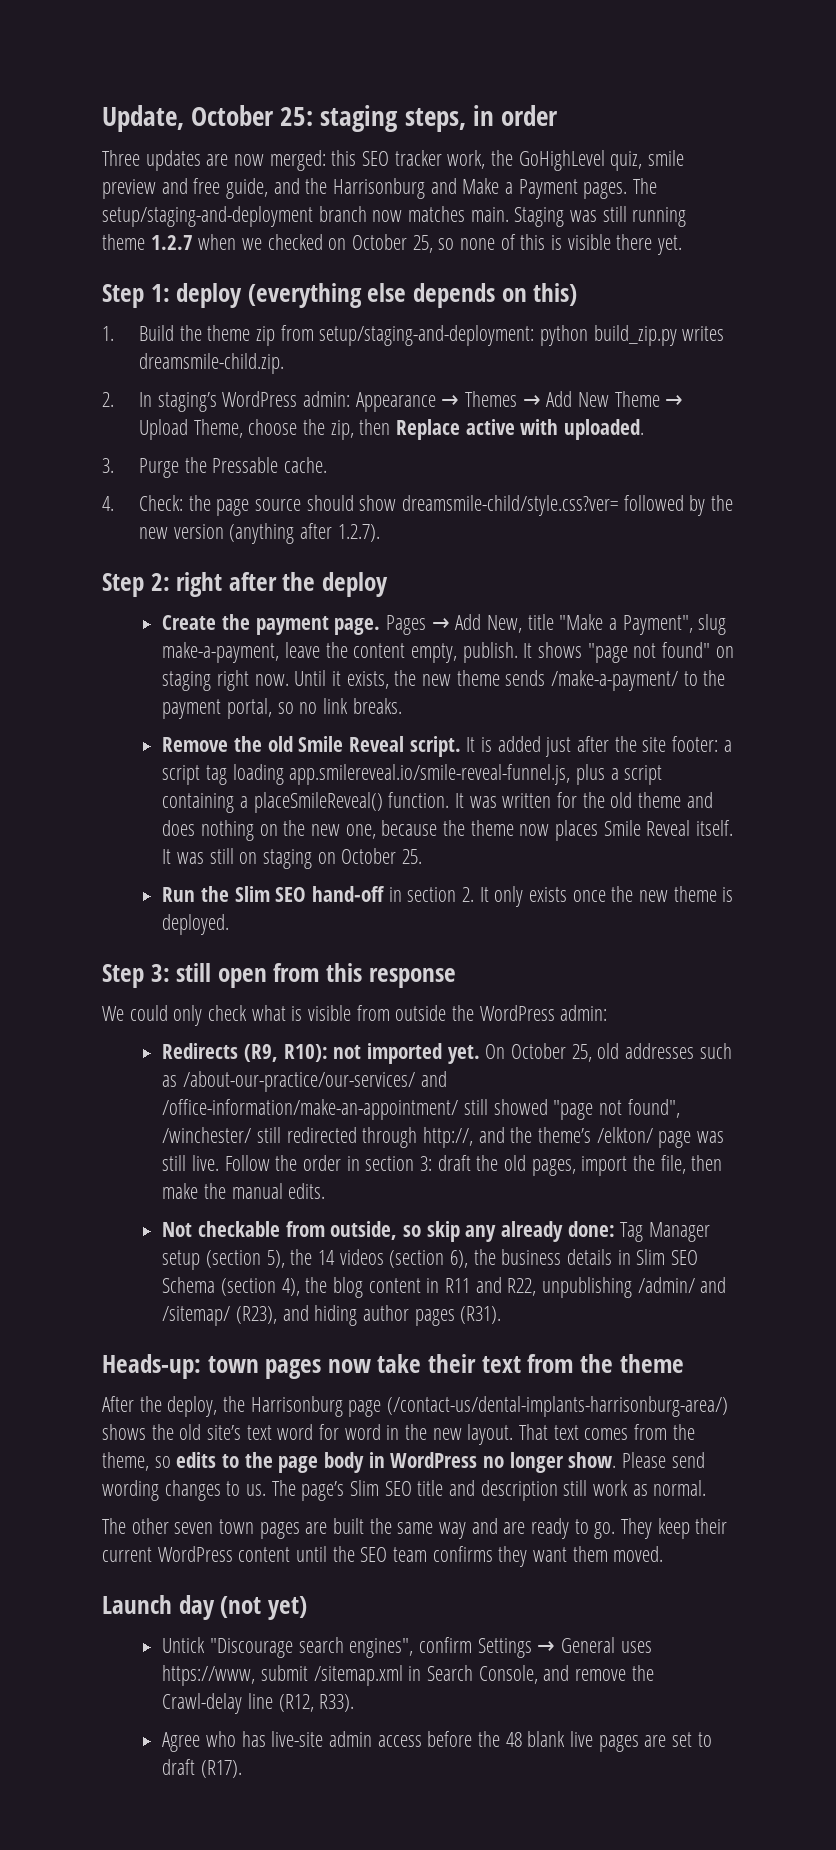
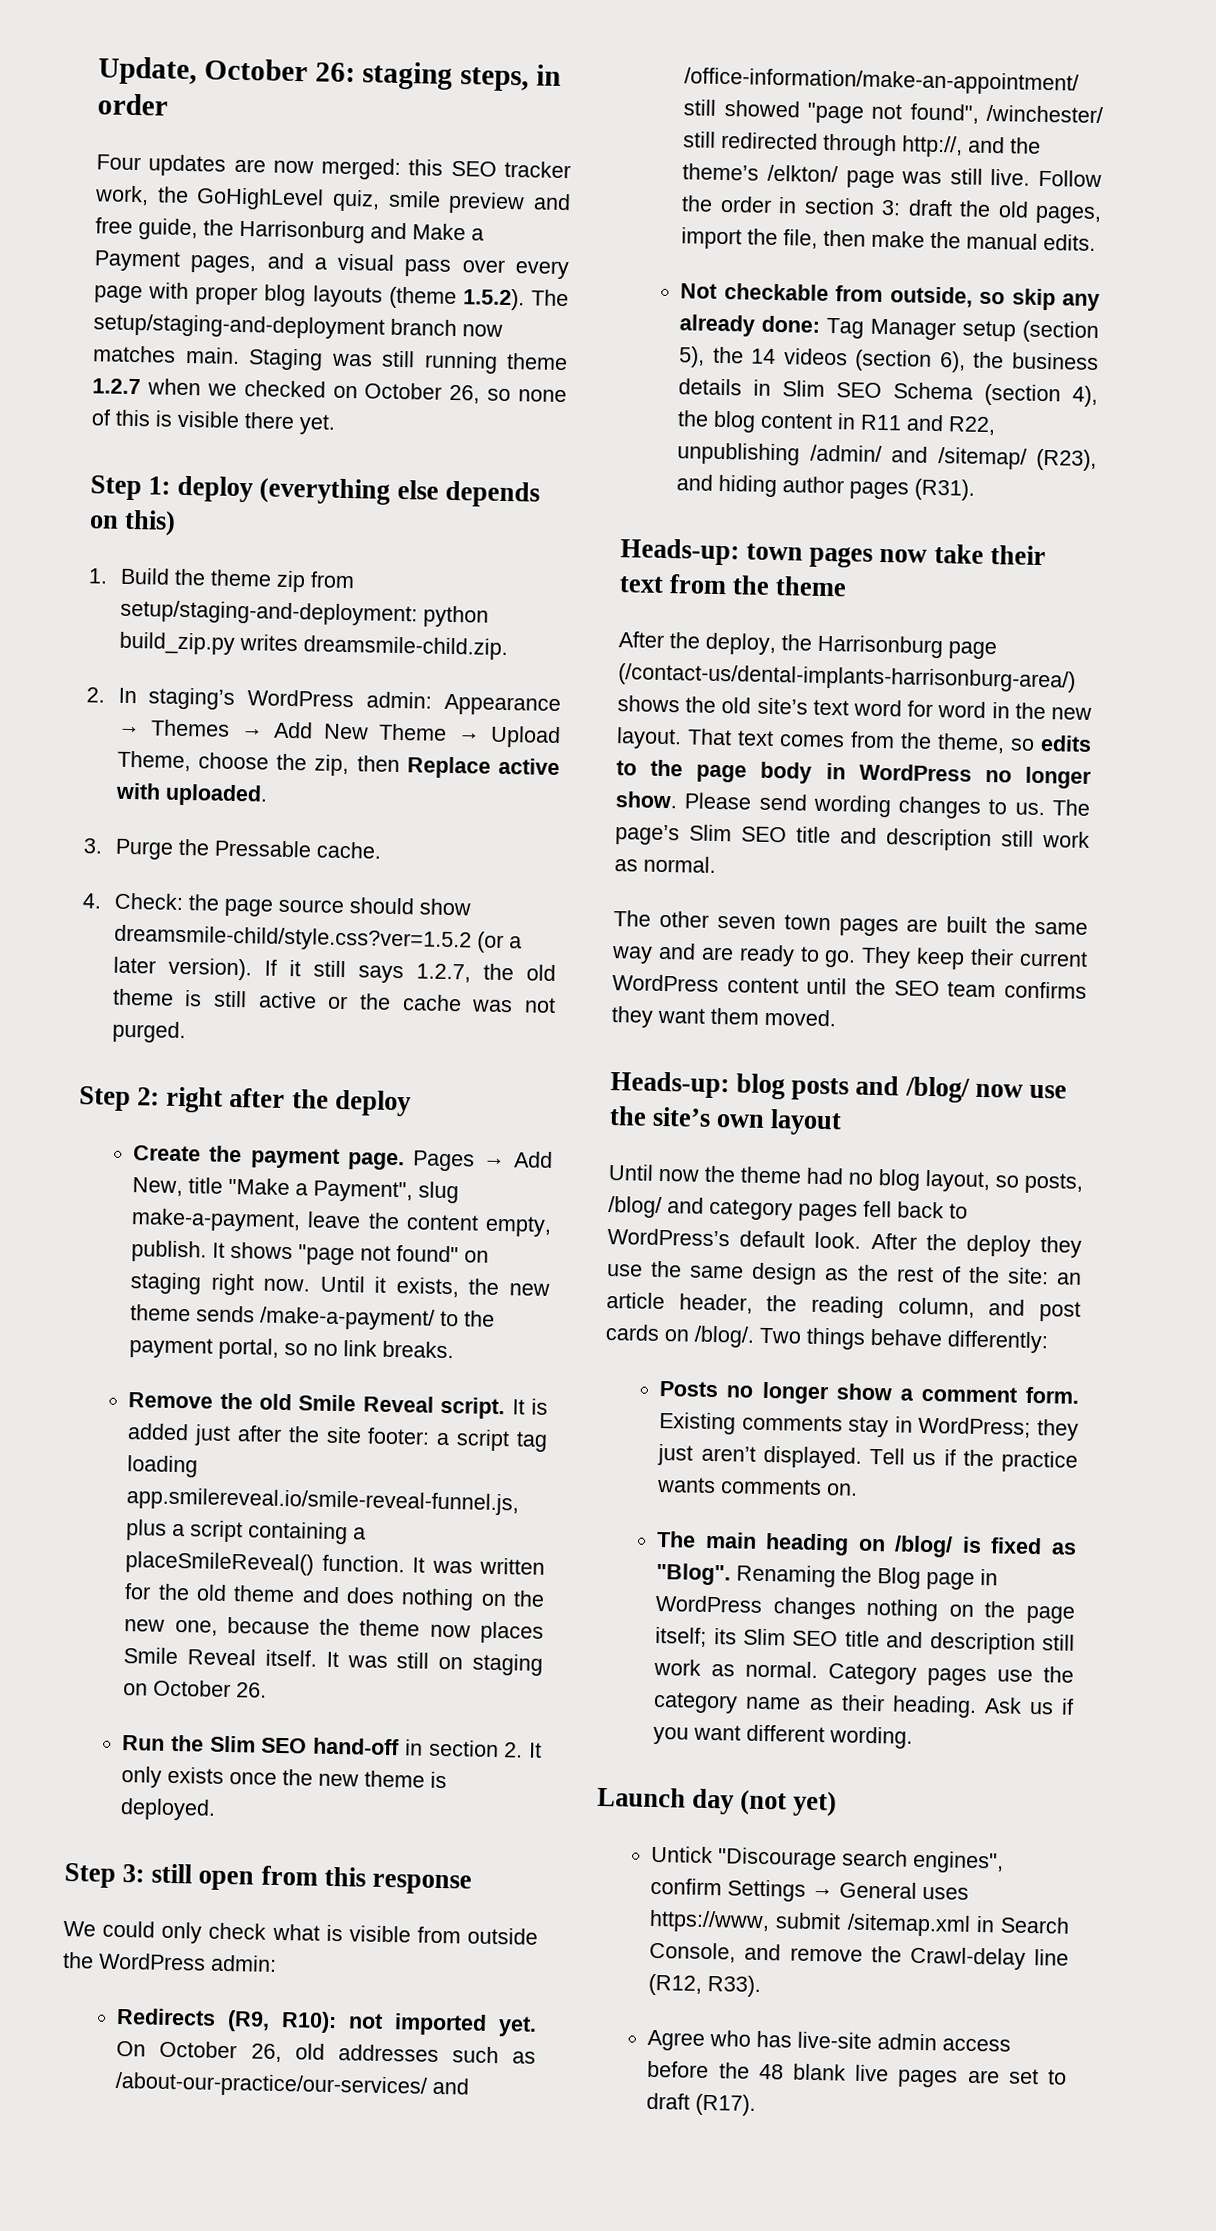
- Update, October 25: staging steps, in order
+ Update, October 26: staging steps, in order
- Three updates are now merged: this SEO tracker work, the GoHighLevel quiz, smile preview and free guide, and the Harrisonburg and Make a Payment pages. The setup/staging-and-deployment branch now matches main.
+ Four updates are now merged: this SEO tracker work, the GoHighLevel quiz, smile preview and free guide, the Harrisonburg and Make a Payment pages, and a visual pass over every page with proper blog layouts (theme 1.5.2). The setup/staging-and-deployment branch now matches main.
- Staging was still running theme 1.2.7 when we checked on October 25, so none of this is visible there yet.
+ Staging was still running theme 1.2.7 when we checked on October 26, so none of this is visible there yet.
- 4. Check: the page source should show dreamsmile-child/style.css?ver= followed by the new version (anything after 1.2.7).
+ 4. Check: the page source should show dreamsmile-child/style.css?ver=1.5.2 (or a later version). If it still says 1.2.7, the old theme is still active or the cache was not purged.
- It was still on staging on October 25.
+ It was still on staging on October 26.
- On October 25, old addresses such as /about-our-practice/our-services/ and /office-information/make-an-appointment/ still showed "page not found", /winchester/ still redirected through http://, and the theme’s /elkton/ page was still live.
+ On October 26, old addresses such as /about-our-practice/our-services/ and /office-information/make-an-appointment/ still showed "page not found", /winchester/ still redirected through http://, and the theme’s /elkton/ page was still live.
+ Heads-up: blog posts and /blog/ now use the site’s own layout
+ Until now the theme had no blog layout, so posts, /blog/ and category pages fell back to WordPress’s default look. After the deploy they use the same design as the rest of the site: an article header, the reading column, and post cards on /blog/. Two things behave differently:
+ Posts no longer show a comment form. Existing comments stay in WordPress; they just aren’t displayed. Tell us if the practice wants comments on.
+ The main heading on /blog/ is fixed as "Blog". Renaming the Blog page in WordPress changes nothing on the page itself; its Slim SEO title and description still work as normal. Category pages use the category name as their heading. Ask us if you want different wording.

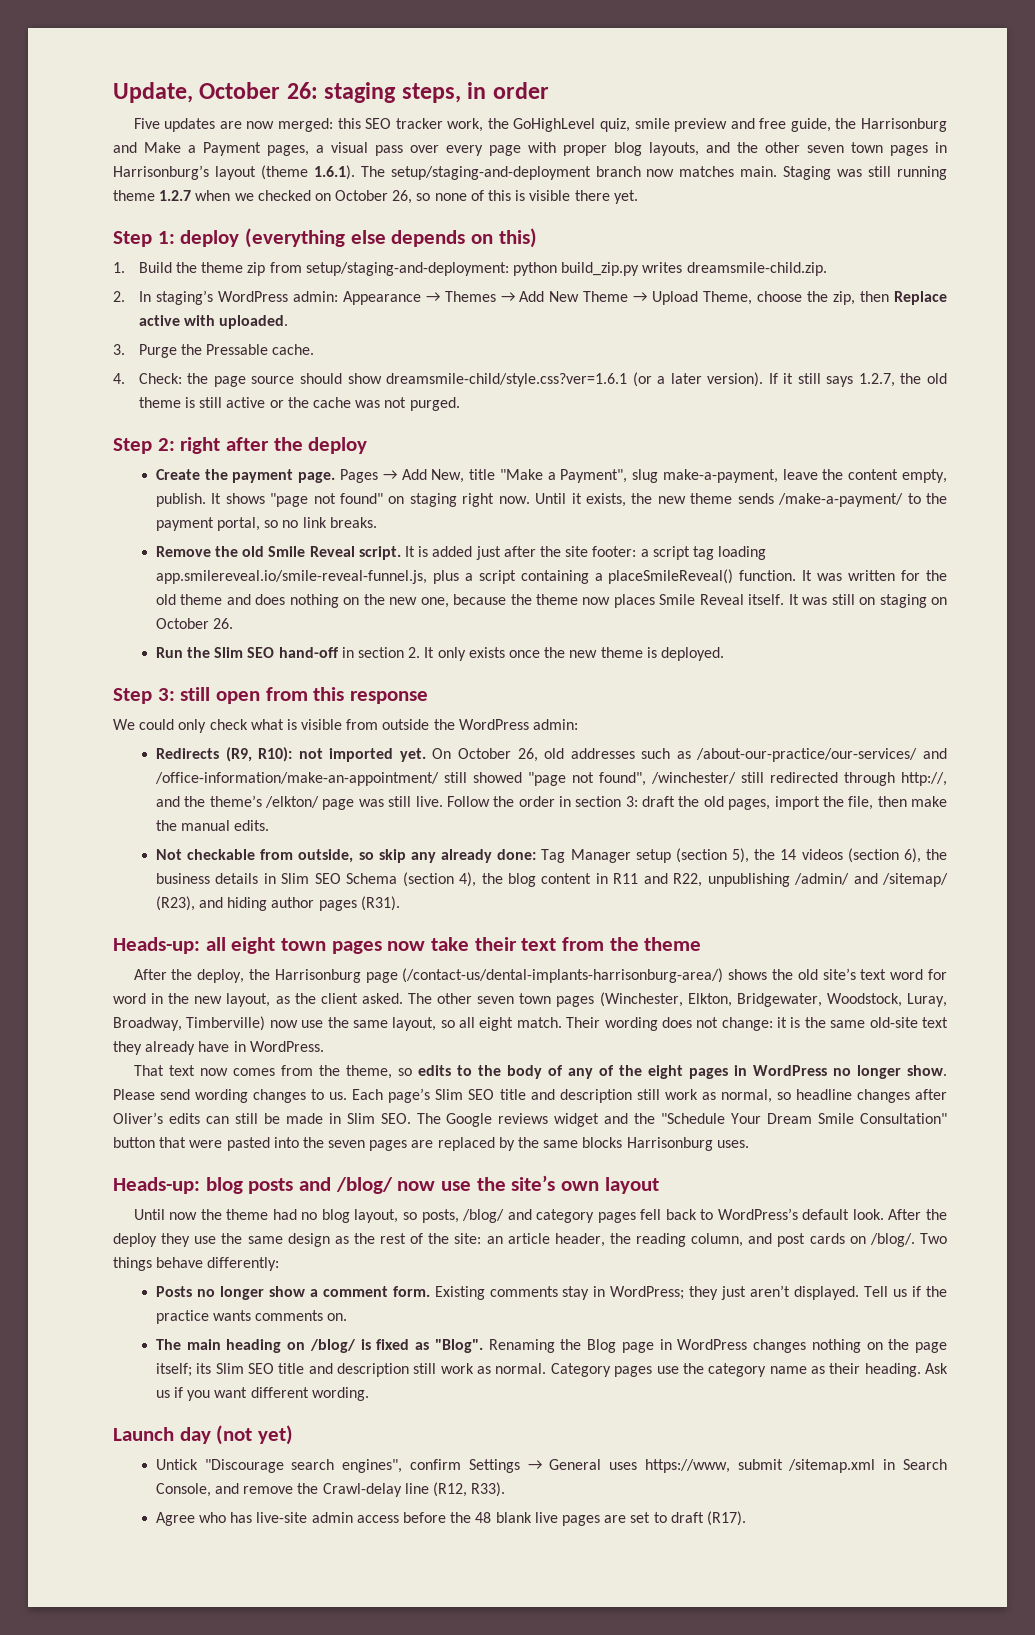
- Four updates are now merged: this SEO tracker work, the GoHighLevel quiz, smile preview and free guide, the Harrisonburg and Make a Payment pages, and a visual pass over every page with proper blog layouts (theme 1.5.2). The setup/staging-and-deployment branch now matches main.
+ Five updates are now merged: this SEO tracker work, the GoHighLevel quiz, smile preview and free guide, the Harrisonburg and Make a Payment pages, a visual pass over every page with proper blog layouts, and the other seven town pages in Harrisonburg’s layout (theme 1.6.1). The setup/staging-and-deployment branch now matches main.
- 4. Check: the page source should show dreamsmile-child/style.css?ver=1.5.2 (or a later version).
+ 4. Check: the page source should show dreamsmile-child/style.css?ver=1.6.1 (or a later version).
- Heads-up: town pages now take their text from the theme
+ Heads-up: all eight town pages now take their text from the theme
- After the deploy, the Harrisonburg page (/contact-us/dental-implants-harrisonburg-area/) shows the old site’s text word for word in the new layout. That text comes from the theme, so edits to the page body in WordPress no longer show.
+ After the deploy, the Harrisonburg page (/contact-us/dental-implants-harrisonburg-area/) shows the old site’s text word for word in the new layout, as the client asked. The other seven town pages (Winchester, Elkton, Bridgewater, Woodstock, Luray, Broadway, Timberville) now use the same layout, so all eight match. Their wording does not change: it is the same old-site text they already have in WordPress.
+ That text now comes from the theme, so edits to the body of any of the eight pages in WordPress no longer show.
- The page’s Slim SEO title and description still work as normal.
- The other seven town pages are built the same way and are ready to go. They keep their current WordPress content until the SEO team confirms they want them moved.
+ Each page’s Slim SEO title and description still work as normal, so headline changes after Oliver’s edits can still be made in Slim SEO. The Google reviews widget and the "Schedule Your Dream Smile Consultation" button that were pasted into the seven pages are replaced by the same blocks Harrisonburg uses.

